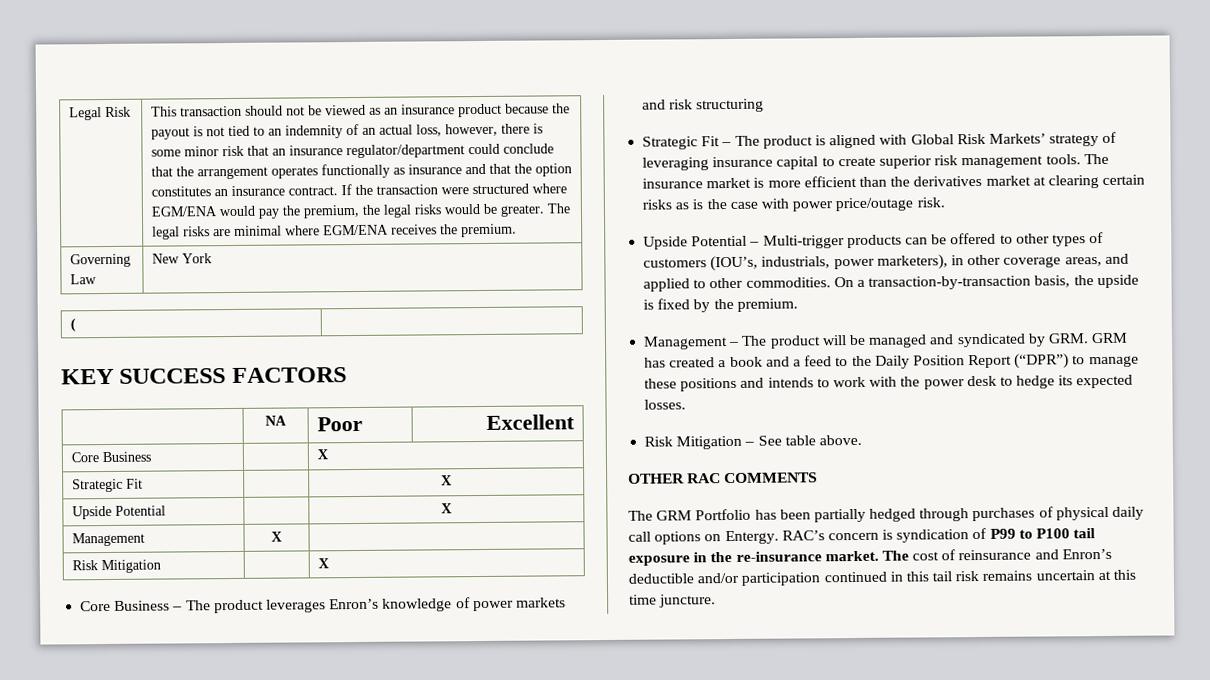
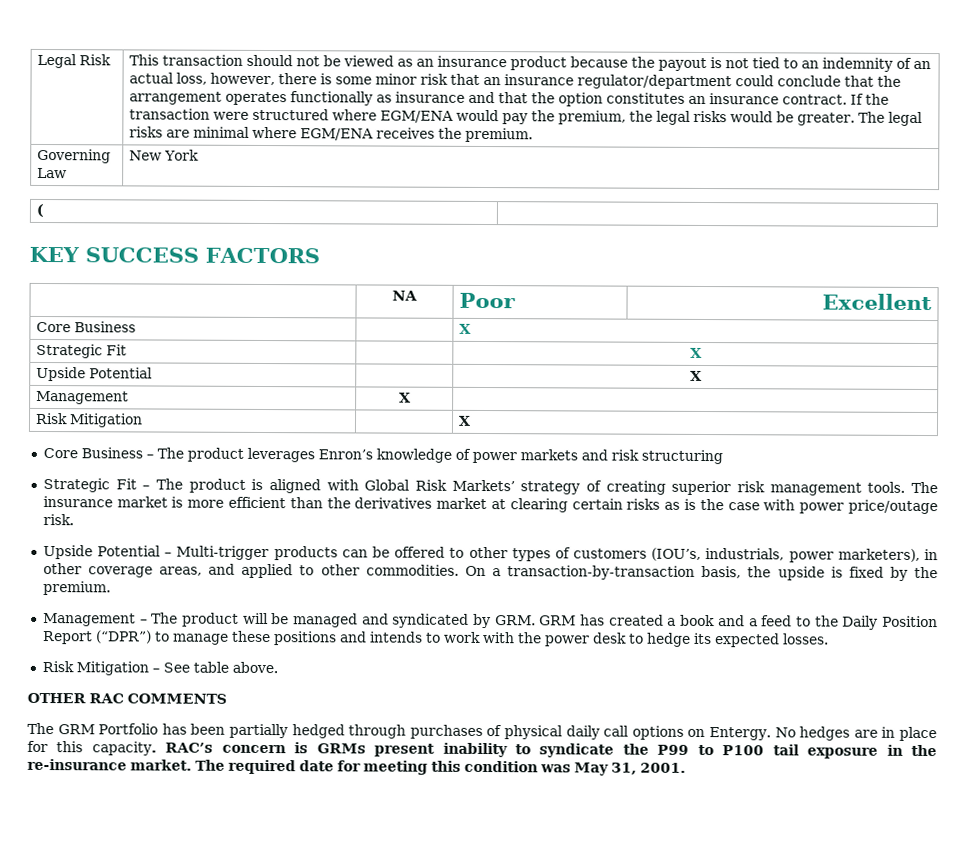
- Strategic Fit – The product is aligned with Global Risk Markets’ strategy of leveraging insurance capital to create superior risk management tools.
+ Strategic Fit – The product is aligned with Global Risk Markets’ strategy of creating superior risk management tools.
- RAC’s concern is syndication of P99 to P100 tail exposure in the re-insurance market.
+ No hedges are in place for this capacity. RAC’s concern is GRMs present inability to syndicate the P99 to P100 tail exposure in the re-insurance market.
- The cost of reinsurance and Enron’s deductible and/or participation continued in this tail risk remains uncertain at this time juncture.
+ The required date for meeting this condition was May 31, 2001.

